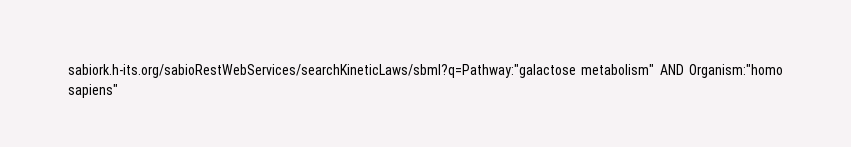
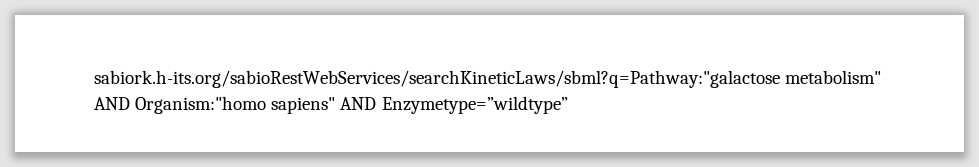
- sabiork.h-its.org/sabioRestWebServices/searchKineticLaws/sbml?q=Pathway:"galactose metabolism" AND Organism:"homo sapiens"
+ sabiork.h-its.org/sabioRestWebServices/searchKineticLaws/sbml?q=Pathway:"galactose metabolism" AND Organism:"homo sapiens" AND Enzymetype=”wildtype”

